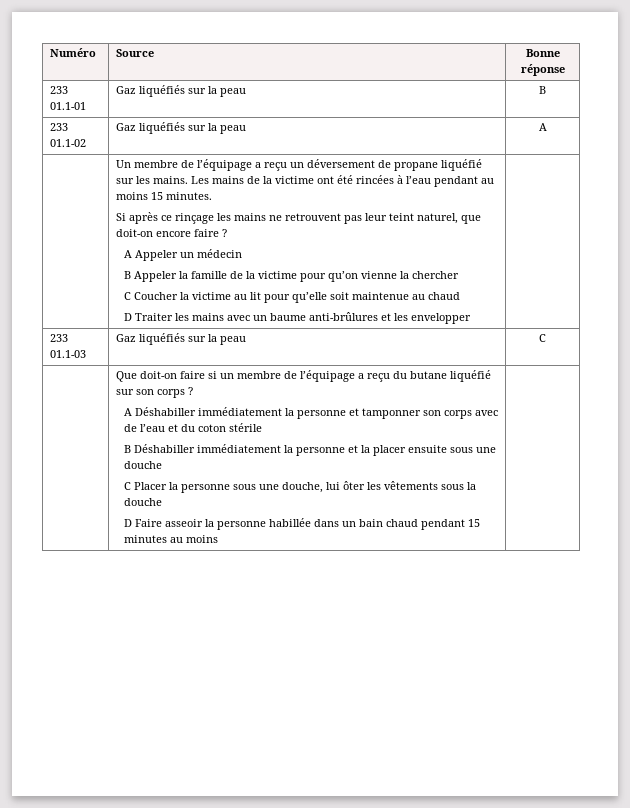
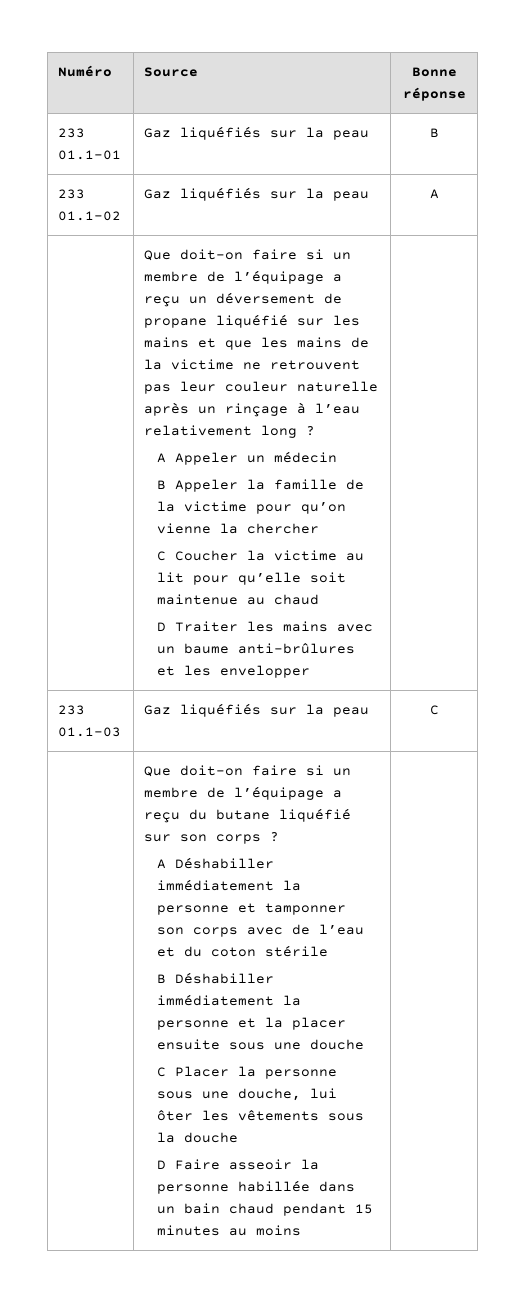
- Un membre de l’équipage a reçu un déversement de propane liquéfié sur les mains. Les mains de la victime ont été rincées à l’eau pendant au moins 15 minutes.
- Si après ce rinçage les mains ne retrouvent pas leur teint naturel, que doit-on encore faire ?
+ Que doit-on faire si un membre de l’équipage a reçu un déversement de propane liquéfié sur les mains et que les mains de la victime ne retrouvent pas leur couleur naturelle après un rinçage à l’eau relativement long ?

